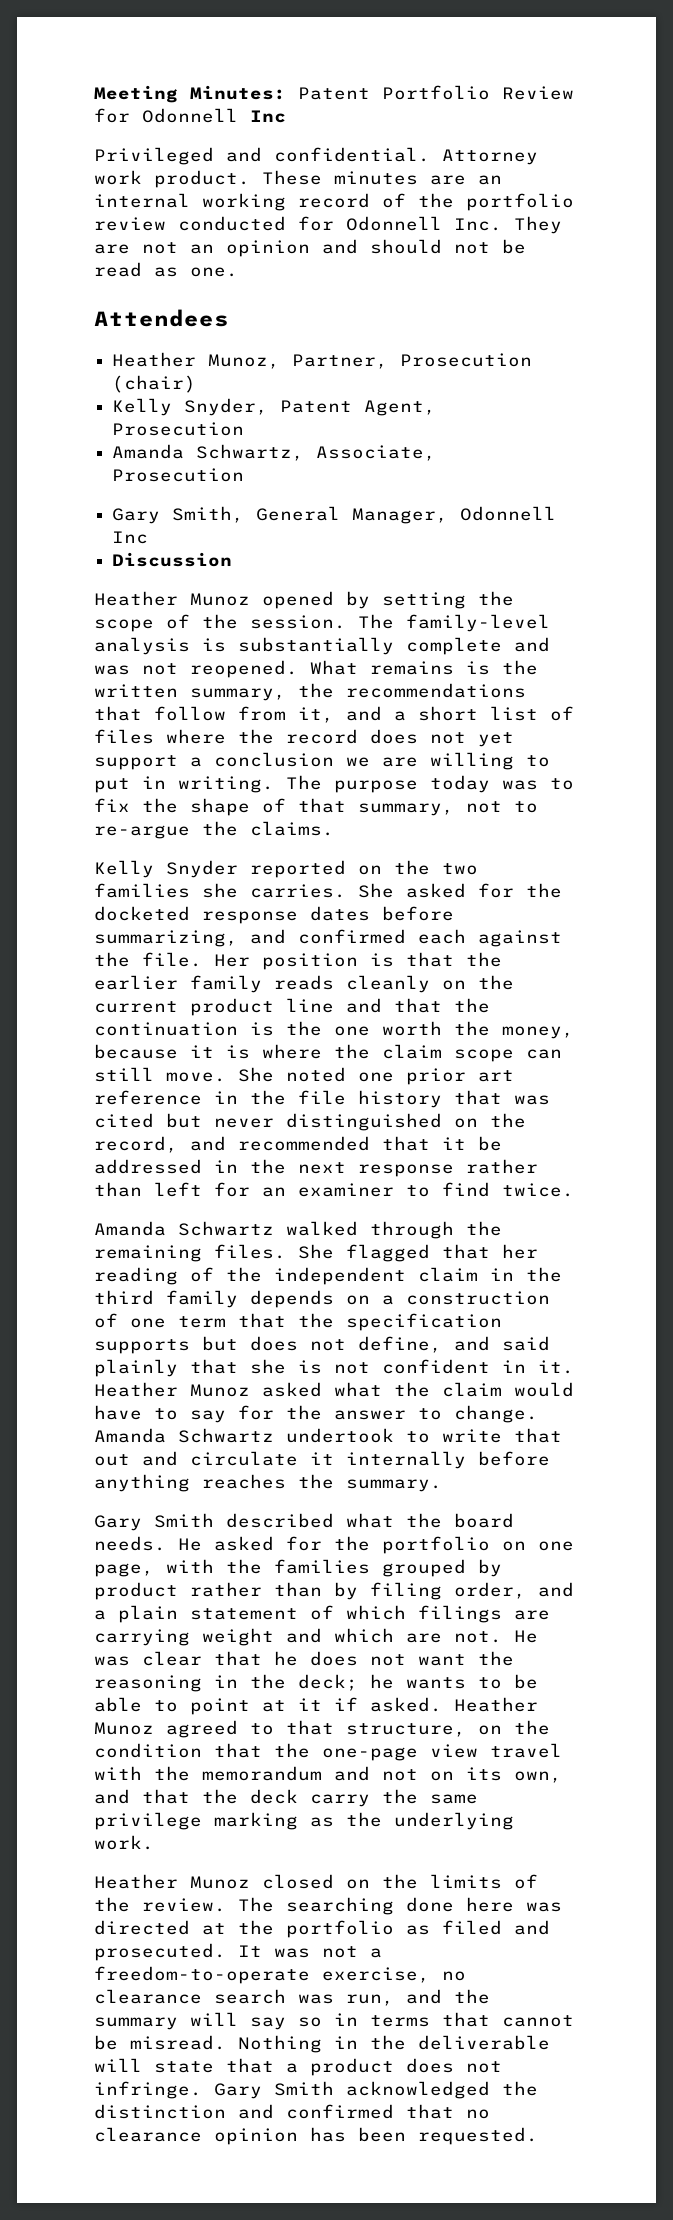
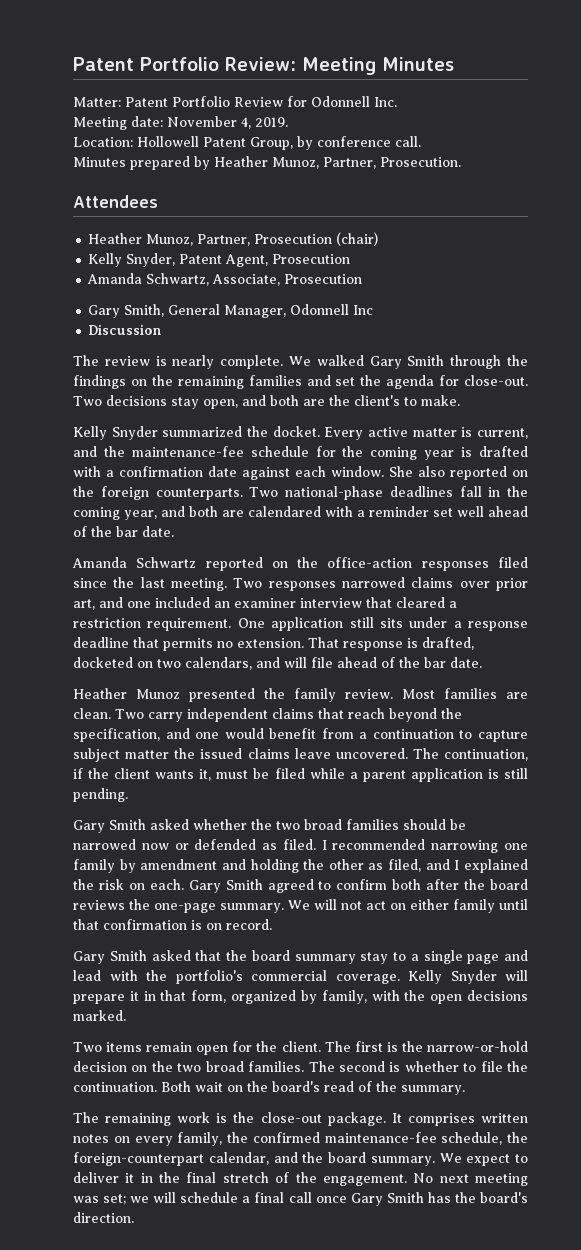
- Meeting Minutes: Patent Portfolio Review for Odonnell Inc
- Privileged and confidential. Attorney work product. These minutes are an internal working record of the portfolio review conducted for Odonnell Inc. They are not an opinion and should not be read as one.
+ Patent Portfolio Review: Meeting Minutes
+ Matter: Patent Portfolio Review for Odonnell Inc.
+ Meeting date: November 4, 2019.
+ Location: Hollowell Patent Group, by conference call.
+ Minutes prepared by Heather Munoz, Partner, Prosecution.
- Heather Munoz opened by setting the scope of the session. The family-level analysis is substantially complete and was not reopened. What remains is the written summary, the recommendations that follow from it, and a short list of files where the record does not yet support a conclusion we are willing to put in writing. The purpose today was to fix the shape of that summary, not to re-argue the claims.
- Kelly Snyder reported on the two families she carries. She asked for the docketed response dates before summarizing, and confirmed each against the file. Her position is that the earlier family reads cleanly on the current product line and that the continuation is the one worth the money, because it is where the claim scope can still move. She noted one prior art reference in the file history that was cited but never distinguished on the record, and recommended that it be addressed in the next response rather than left for an examiner to find twice.
- Amanda Schwartz walked through the remaining files. She flagged that her reading of the independent claim in the third family depends on a construction of one term that the specification supports but does not define, and said plainly that she is not confident in it. Heather Munoz asked what the claim would have to say for the answer to change. Amanda Schwartz undertook to write that out and circulate it internally before anything reaches the summary.
- Gary Smith described what the board needs. He asked for the portfolio on one page, with the families grouped by product rather than by filing order, and a plain statement of which filings are carrying weight and which are not. He was clear that he does not want the reasoning in the deck; he wants to be able to point at it if asked. Heather Munoz agreed to that structure, on the condition that the one-page view travel with the memorandum and not on its own, and that the deck carry the same privilege marking as the underlying work.
- Heather Munoz closed on the limits of the review. The searching done here was directed at the portfolio as filed and prosecuted. It was not a freedom-to-operate exercise, no clearance search was run, and the summary will say so in terms that cannot be misread. Nothing in the deliverable will state that a product does not infringe. Gary Smith acknowledged the distinction and confirmed that no clearance opinion has been requested.
+ The review is nearly complete. We walked Gary Smith through the findings on the remaining families and set the agenda for close-out. Two decisions stay open, and both are the client's to make.
+ Kelly Snyder summarized the docket. Every active matter is current, and the maintenance-fee schedule for the coming year is drafted with a confirmation date against each window. She also reported on the foreign counterparts. Two national-phase deadlines fall in the coming year, and both are calendared with a reminder set well ahead of the bar date.
+ Amanda Schwartz reported on the office-action responses filed since the last meeting. Two responses narrowed claims over prior art, and one included an examiner interview that cleared a restriction requirement. One application still sits under a response deadline that permits no extension. That response is drafted, docketed on two calendars, and will file ahead of the bar date.
+ Heather Munoz presented the family review. Most families are clean. Two carry independent claims that reach beyond the specification, and one would benefit from a continuation to capture subject matter the issued claims leave uncovered. The continuation, if the client wants it, must be filed while a parent application is still pending.
+ Gary Smith asked whether the two broad families should be narrowed now or defended as filed. I recommended narrowing one family by amendment and holding the other as filed, and I explained the risk on each. Gary Smith agreed to confirm both after the board reviews the one-page summary. We will not act on either family until that confirmation is on record.
+ Gary Smith asked that the board summary stay to a single page and lead with the portfolio's commercial coverage. Kelly Snyder will prepare it in that form, organized by family, with the open decisions marked.
+ Two items remain open for the client. The first is the narrow-or-hold decision on the two broad families. The second is whether to file the continuation. Both wait on the board's read of the summary.
+ The remaining work is the close-out package. It comprises written notes on every family, the confirmed maintenance-fee schedule, the foreign-counterpart calendar, and the board summary. We expect to deliver it in the final stretch of the engagement. No next meeting was set; we will schedule a final call once Gary Smith has the board's direction.

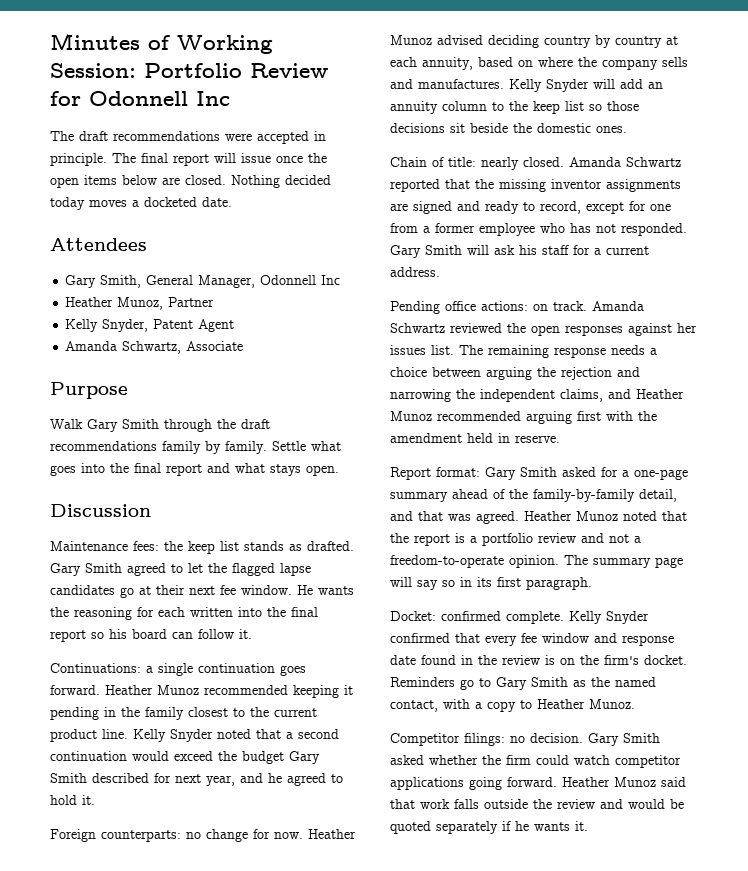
- Patent Portfolio Review: Meeting Minutes
- Matter: Patent Portfolio Review for Odonnell Inc.
- Meeting date: November 4, 2019.
- Location: Hollowell Patent Group, by conference call.
- Minutes prepared by Heather Munoz, Partner, Prosecution.
+ Minutes of Working Session: Portfolio Review for Odonnell Inc
+ The draft recommendations were accepted in principle. The final report will issue once the open items below are closed. Nothing decided today moves a docketed date.
  Attendees
- Heather Munoz, Partner, Prosecution (chair)
- Kelly Snyder, Patent Agent, Prosecution
- Amanda Schwartz, Associate, Prosecution
+ Heather Munoz, Partner
+ Kelly Snyder, Patent Agent
+ Amanda Schwartz, Associate
+ Purpose
+ Walk Gary Smith through the draft recommendations family by family. Settle what goes into the final report and what stays open.
  Discussion
- The review is nearly complete. We walked Gary Smith through the findings on the remaining families and set the agenda for close-out. Two decisions stay open, and both are the client's to make.
- Kelly Snyder summarized the docket. Every active matter is current, and the maintenance-fee schedule for the coming year is drafted with a confirmation date against each window. She also reported on the foreign counterparts. Two national-phase deadlines fall in the coming year, and both are calendared with a reminder set well ahead of the bar date.
- Amanda Schwartz reported on the office-action responses filed since the last meeting. Two responses narrowed claims over prior art, and one included an examiner interview that cleared a restriction requirement. One application still sits under a response deadline that permits no extension. That response is drafted, docketed on two calendars, and will file ahead of the bar date.
- Heather Munoz presented the family review. Most families are clean. Two carry independent claims that reach beyond the specification, and one would benefit from a continuation to capture subject matter the issued claims leave uncovered. The continuation, if the client wants it, must be filed while a parent application is still pending.
- Gary Smith asked whether the two broad families should be narrowed now or defended as filed. I recommended narrowing one family by amendment and holding the other as filed, and I explained the risk on each. Gary Smith agreed to confirm both after the board reviews the one-page summary. We will not act on either family until that confirmation is on record.
- Gary Smith asked that the board summary stay to a single page and lead with the portfolio's commercial coverage. Kelly Snyder will prepare it in that form, organized by family, with the open decisions marked.
- Two items remain open for the client. The first is the narrow-or-hold decision on the two broad families. The second is whether to file the continuation. Both wait on the board's read of the summary.
- The remaining work is the close-out package. It comprises written notes on every family, the confirmed maintenance-fee schedule, the foreign-counterpart calendar, and the board summary. We expect to deliver it in the final stretch of the engagement. No next meeting was set; we will schedule a final call once Gary Smith has the board's direction.
+ Maintenance fees: the keep list stands as drafted. Gary Smith agreed to let the flagged lapse candidates go at their next fee window. He wants the reasoning for each written into the final report so his board can follow it.
+ Continuations: a single continuation goes forward. Heather Munoz recommended keeping it pending in the family closest to the current product line. Kelly Snyder noted that a second continuation would exceed the budget Gary Smith described for next year, and he agreed to hold it.
+ Foreign counterparts: no change for now. Heather Munoz advised deciding country by country at each annuity, based on where the company sells and manufactures. Kelly Snyder will add an annuity column to the keep list so those decisions sit beside the domestic ones.
+ Chain of title: nearly closed. Amanda Schwartz reported that the missing inventor assignments are signed and ready to record, except for one from a former employee who has not responded. Gary Smith will ask his staff for a current address.
+ Pending office actions: on track. Amanda Schwartz reviewed the open responses against her issues list. The remaining response needs a choice between arguing the rejection and narrowing the independent claims, and Heather Munoz recommended arguing first with the amendment held in reserve.
+ Report format: Gary Smith asked for a one-page summary ahead of the family-by-family detail, and that was agreed. Heather Munoz noted that the report is a portfolio review and not a freedom-to-operate opinion. The summary page will say so in its first paragraph.
+ Docket: confirmed complete. Kelly Snyder confirmed that every fee window and response date found in the review is on the firm's docket. Reminders go to Gary Smith as the named contact, with a copy to Heather Munoz.
+ Competitor filings: no decision. Gary Smith asked whether the firm could watch competitor applications going forward. Heather Munoz said that work falls outside the review and would be quoted separately if he wants it.

